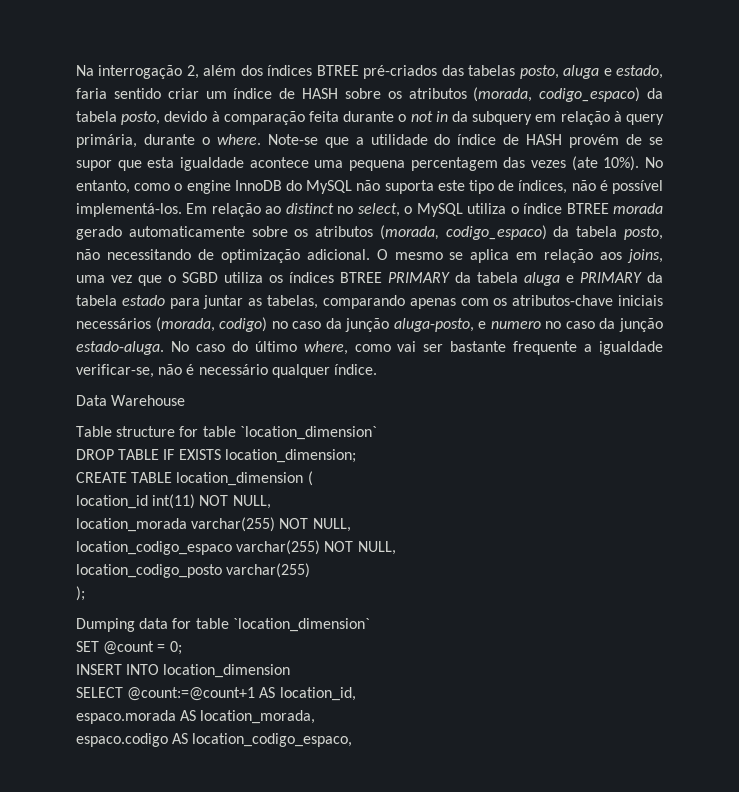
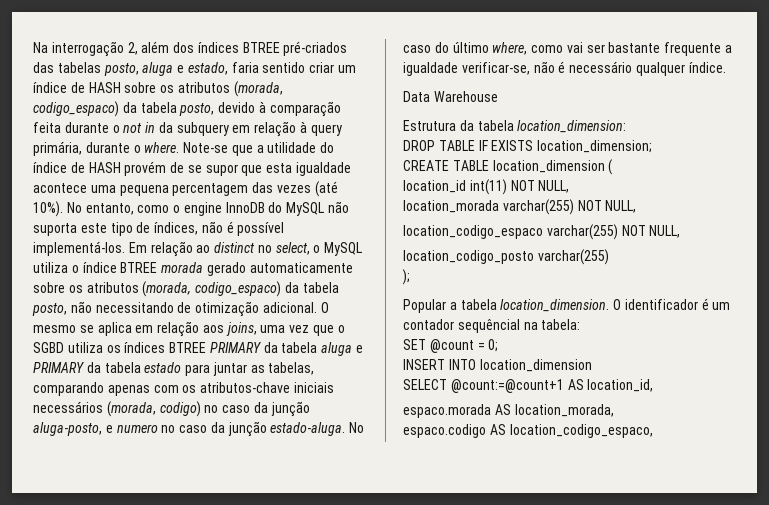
- Note-se que a utilidade do índice de HASH provém de se supor que esta igualdade acontece uma pequena percentagem das vezes (ate 10%).
+ Note-se que a utilidade do índice de HASH provém de se supor que esta igualdade acontece uma pequena percentagem das vezes (até 10%).
- Em relação ao distinct no select, o MySQL utiliza o índice BTREE morada gerado automaticamente sobre os atributos (morada, codigo_espaco) da tabela posto, não necessitando de optimização adicional.
+ Em relação ao distinct no select, o MySQL utiliza o índice BTREE morada gerado automaticamente sobre os atributos (morada, codigo_espaco) da tabela posto, não necessitando de otimização adicional.
- Table structure for table `location_dimension`
+ Estrutura da tabela location_dimension:
- Dumping data for table `location_dimension`
+ Popular a tabela location_dimension. O identificador é um contador sequêncial na tabela:

